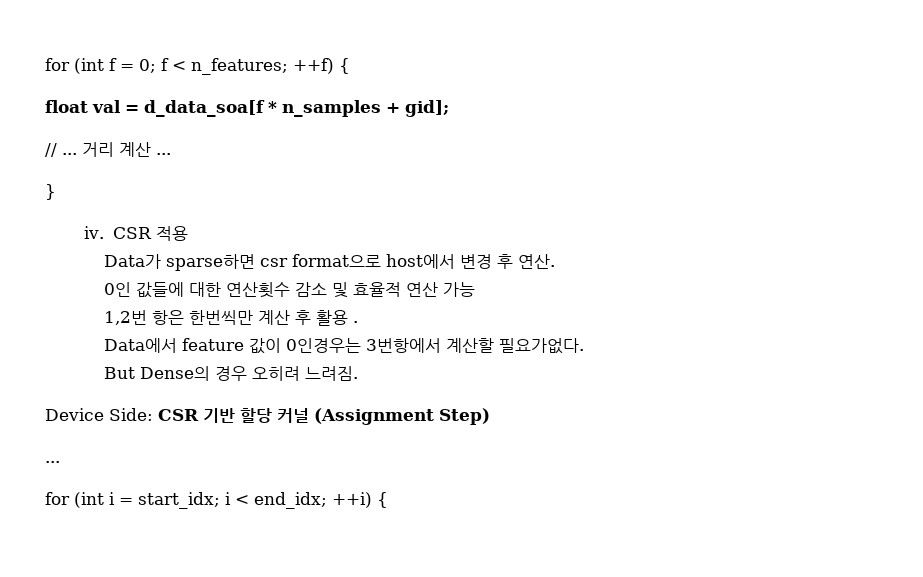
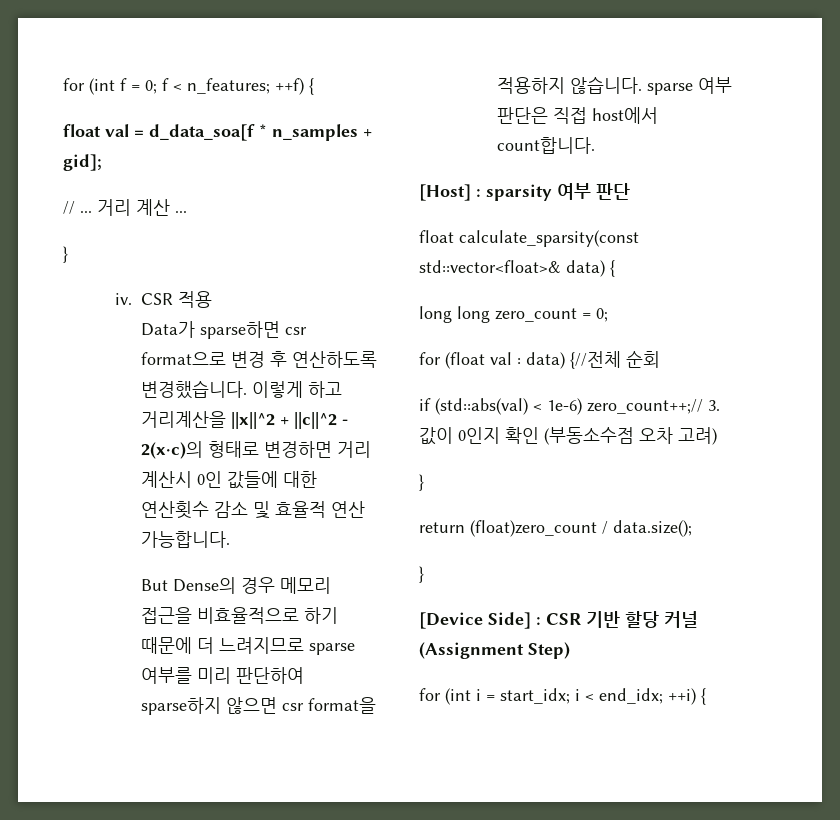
- Data가 sparse하면 csr format으로 host에서 변경 후 연산.
- 0인 값들에 대한 연산횟수 감소 및 효율적 연산 가능
- 1,2번 항은 한번씩만 계산 후 활용 .
- Data에서 feature 값이 0인경우는 3번항에서 계산할 필요가없다.
- But Dense의 경우 오히려 느려짐.
- Device Side: CSR 기반 할당 커널 (Assignment Step)
- ...
+ Data가 sparse하면 csr format으로 변경 후 연산하도록 변경했습니다. 이렇게 하고 거리계산을 ||x||^2 + ||c||^2 - 2(x·c)의 형태로 변경하면 거리 계산시 0인 값들에 대한 연산횟수 감소 및 효율적 연산 가능합니다.
+ But Dense의 경우 메모리 접근을 비효율적으로 하기 때문에 더 느려지므로 sparse 여부를 미리 판단하여 sparse하지 않으면 csr format을 적용하지 않습니다. sparse 여부 판단은 직접 host에서 count합니다.
+ [Host] : sparsity 여부 판단
+ float calculate_sparsity(const std::vector<float>& data) {
+ long long zero_count = 0;
+ for (float val : data) {//전체 순회
+ if (std::abs(val) < 1e-6) zero_count++;// 3. 값이 0인지 확인 (부동소수점 오차 고려)
+ }
+ return (float)zero_count / data.size();
+ }
+ [Device Side] : CSR 기반 할당 커널 (Assignment Step)

